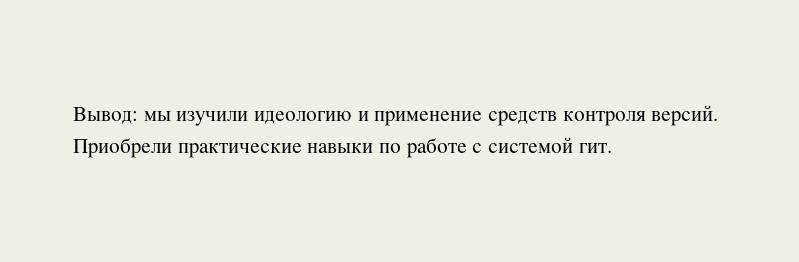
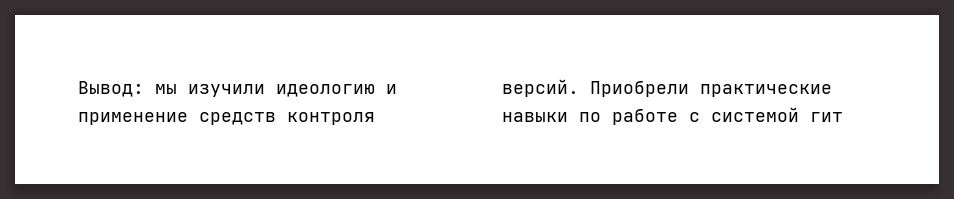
- Приобрели практические навыки по работе с системой гит.
+ Приобрели практические навыки по работе с системой гит

